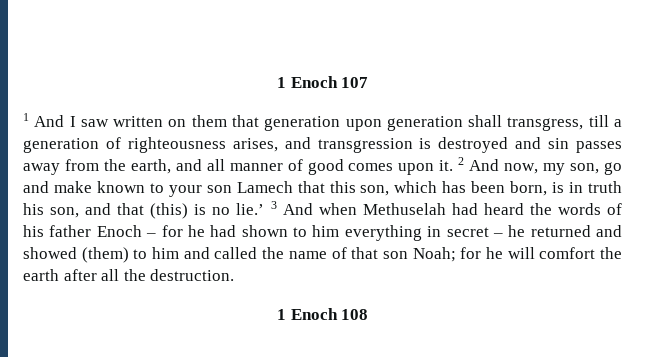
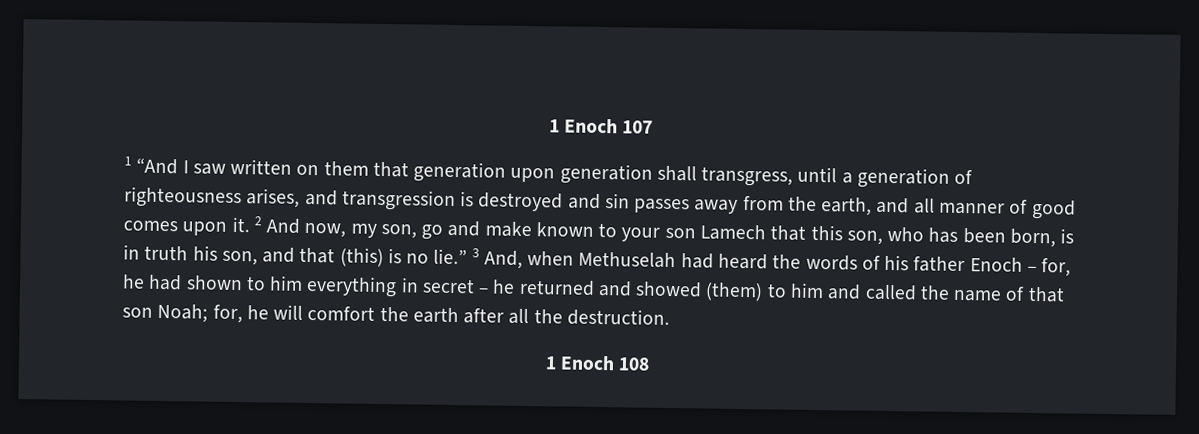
- 1 And I saw written on them that generation upon generation shall transgress, till a generation of righteousness arises, and transgression is destroyed and sin passes away from the earth, and all manner of good comes upon it.
+ 1 “And I saw written on them that generation upon generation shall transgress, until a generation of righteousness arises, and transgression is destroyed and sin passes away from the earth, and all manner of good comes upon it.
- 2 And now, my son, go and make known to your son Lamech that this son, which has been born, is in truth his son, and that (this) is no lie.’ 3 And when Methuselah had heard the words of his father Enoch – for he had shown to him everything in secret – he returned and showed (them) to him and called the name of that son Noah;
+ 2 And now, my son, go and make known to your son Lamech that this son, who has been born, is in truth his son, and that (this) is no lie.” 3 And, when Methuselah had heard the words of his father Enoch – for, he had shown to him everything in secret – he returned and showed (them) to him and called the name of that son Noah;
- for he will comfort the earth after all the destruction.
+ for, he will comfort the earth after all the destruction.

